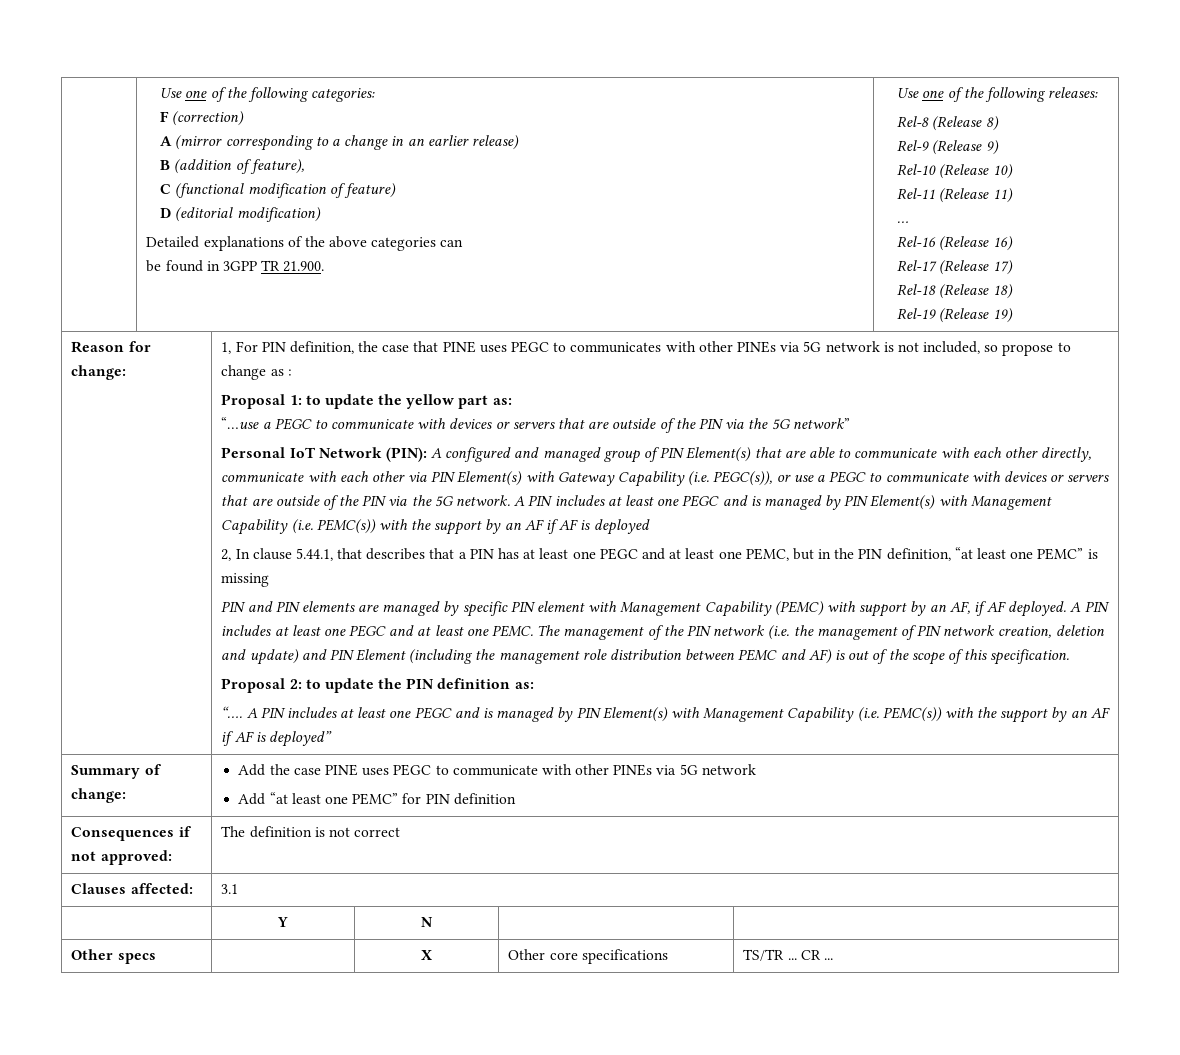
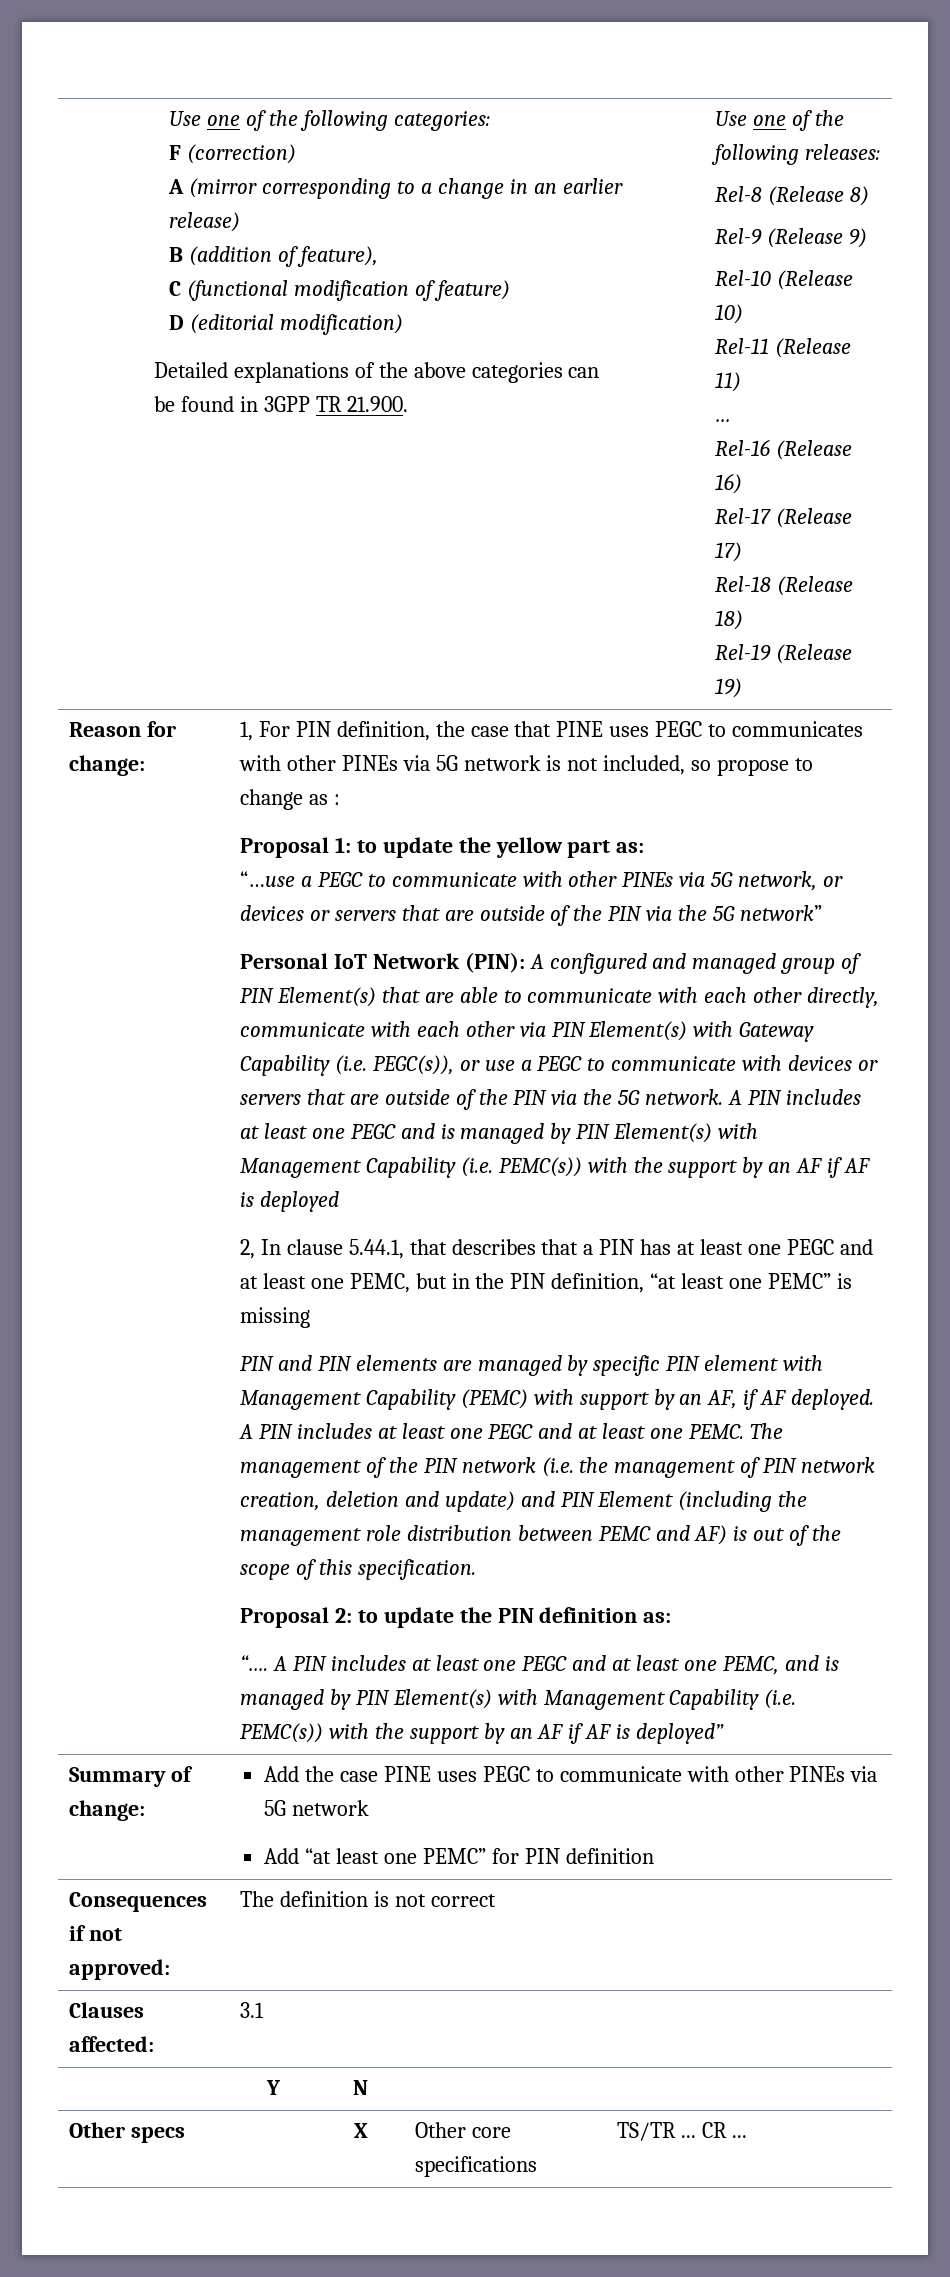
- “…use a PEGC to communicate with devices or servers that are outside of the PIN via the 5G network”
+ “…use a PEGC to communicate with other PINEs via 5G network, or devices or servers that are outside of the PIN via the 5G network”
- A PIN includes at least one PEGC and is managed by PIN Element(s) with Management Capability (i.e. PEMC(s)) with the support by an AF if AF is deployed”
+ A PIN includes at least one PEGC and at least one PEMC, and is managed by PIN Element(s) with Management Capability (i.e. PEMC(s)) with the support by an AF if AF is deployed”

